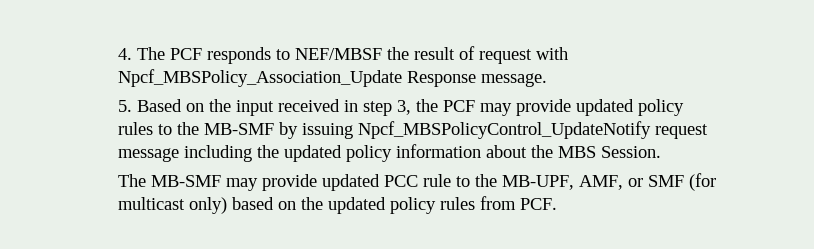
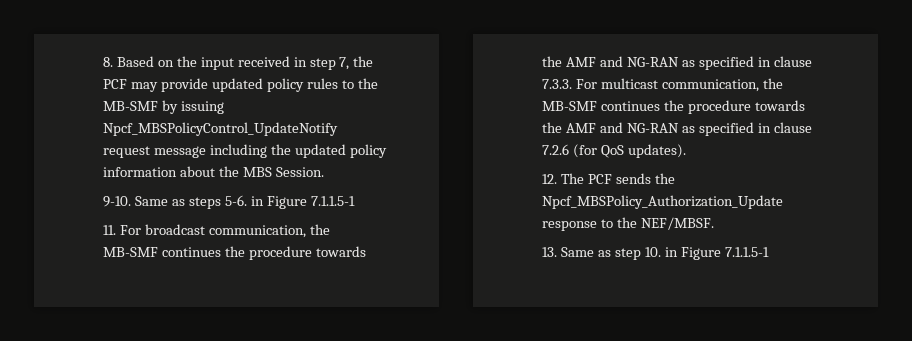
- 4. The PCF responds to NEF/MBSF the result of request with Npcf_MBSPolicy_Association_Update Response message.
- 5. Based on the input received in step 3, the PCF may provide updated policy rules to the MB-SMF by issuing Npcf_MBSPolicyControl_UpdateNotify request message including the updated policy information about the MBS Session.
+ 8. Based on the input received in step 7, the PCF may provide updated policy rules to the MB-SMF by issuing Npcf_MBSPolicyControl_UpdateNotify request message including the updated policy information about the MBS Session.
- The MB-SMF may provide updated PCC rule to the MB-UPF, AMF, or SMF (for multicast only) based on the updated policy rules from PCF.
+ 9-10. Same as steps 5-6. in Figure 7.1.1.5-1
+ 11. For broadcast communication, the MB-SMF continues the procedure towards the AMF and NG-RAN as specified in clause 7.3.3. For multicast communication, the MB-SMF continues the procedure towards the AMF and NG-RAN as specified in clause 7.2.6 (for QoS updates).
+ 12. The PCF sends the Npcf_MBSPolicy_Authorization_Update response to the NEF/MBSF.
+ 13. Same as step 10. in Figure 7.1.1.5-1

